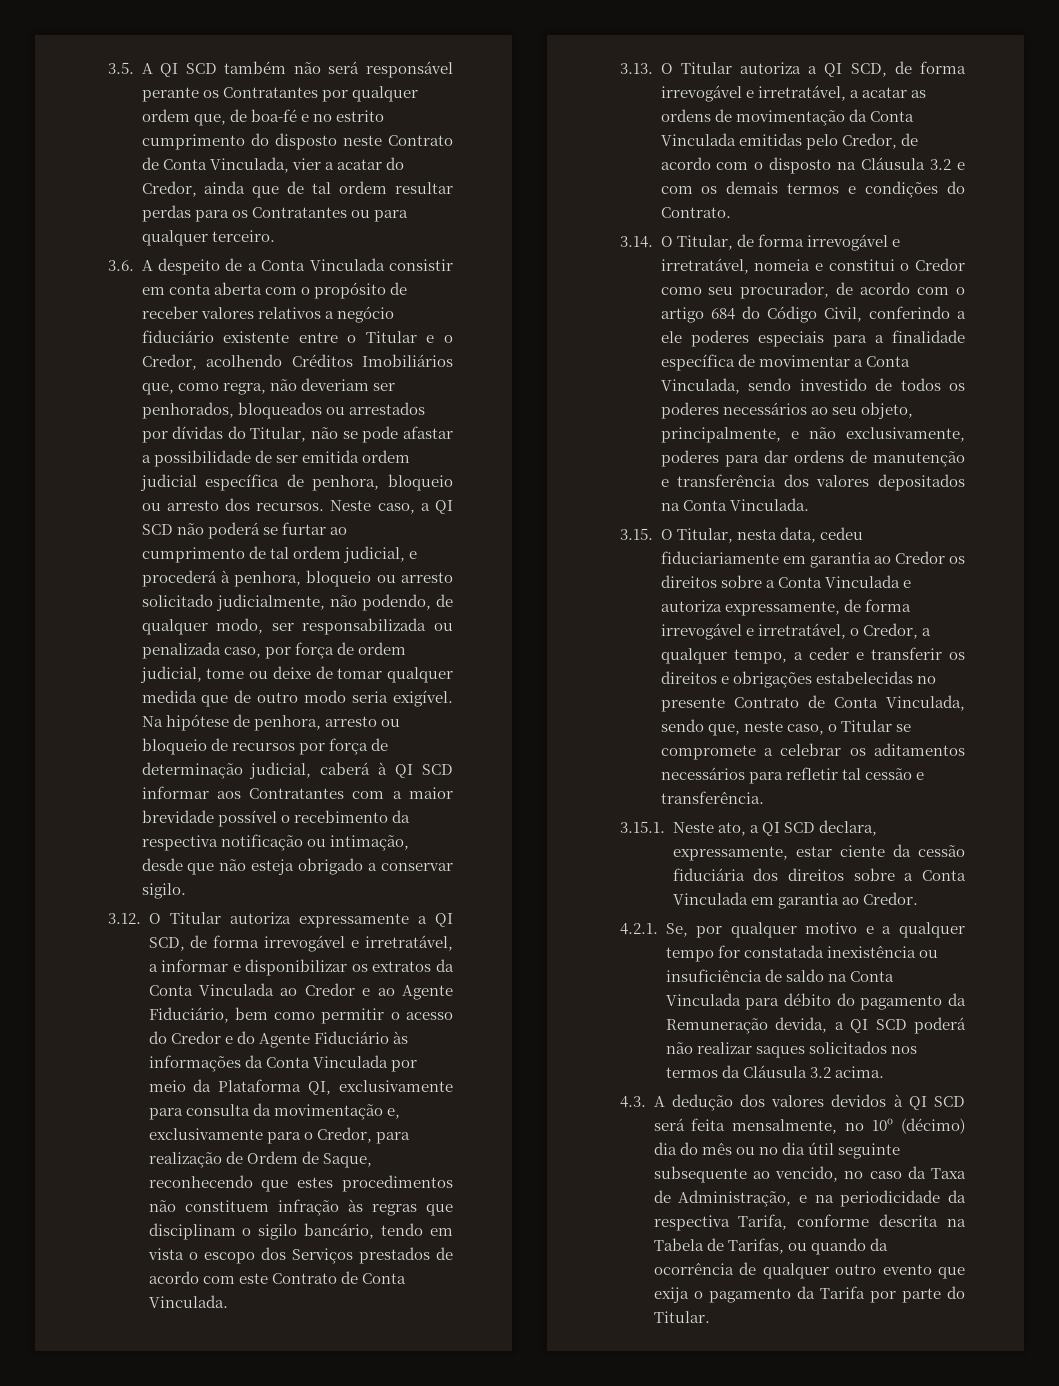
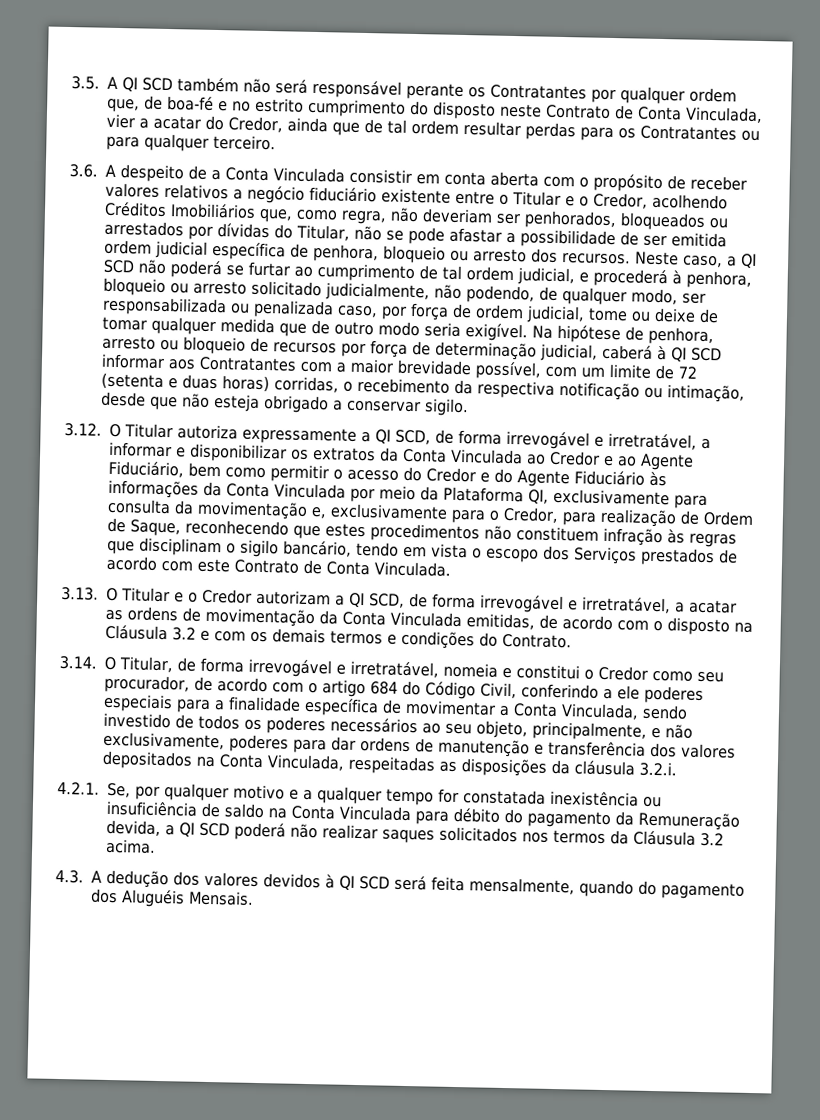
- Na hipótese de penhora, arresto ou bloqueio de recursos por força de determinação judicial, caberá à QI SCD informar aos Contratantes com a maior brevidade possível o recebimento da respectiva notificação ou intimação, desde que não esteja obrigado a conservar sigilo.
+ Na hipótese de penhora, arresto ou bloqueio de recursos por força de determinação judicial, caberá à QI SCD informar aos Contratantes com a maior brevidade possível, com um limite de 72 (setenta e duas horas) corridas, o recebimento da respectiva notificação ou intimação, desde que não esteja obrigado a conservar sigilo.
- 3.13. O Titular autoriza a QI SCD, de forma irrevogável e irretratável, a acatar as ordens de movimentação da Conta Vinculada emitidas pelo Credor, de acordo com o disposto na Cláusula 3.2 e com os demais termos e condições do Contrato.
+ 3.13. O Titular e o Credor autorizam a QI SCD, de forma irrevogável e irretratável, a acatar as ordens de movimentação da Conta Vinculada emitidas, de acordo com o disposto na Cláusula 3.2 e com os demais termos e condições do Contrato.
- 3.14. O Titular, de forma irrevogável e irretratável, nomeia e constitui o Credor como seu procurador, de acordo com o artigo 684 do Código Civil, conferindo a ele poderes especiais para a finalidade específica de movimentar a Conta Vinculada, sendo investido de todos os poderes necessários ao seu objeto, principalmente, e não exclusivamente, poderes para dar ordens de manutenção e transferência dos valores depositados na Conta Vinculada.
- 3.15. O Titular, nesta data, cedeu fiduciariamente em garantia ao Credor os direitos sobre a Conta Vinculada e autoriza expressamente, de forma irrevogável e irretratável, o Credor, a qualquer tempo, a ceder e transferir os direitos e obrigações estabelecidas no presente Contrato de Conta Vinculada, sendo que, neste caso, o Titular se compromete a celebrar os aditamentos necessários para refletir tal cessão e transferência.
- 3.15.1. Neste ato, a QI SCD declara, expressamente, estar ciente da cessão fiduciária dos direitos sobre a Conta Vinculada em garantia ao Credor.
+ 3.14. O Titular, de forma irrevogável e irretratável, nomeia e constitui o Credor como seu procurador, de acordo com o artigo 684 do Código Civil, conferindo a ele poderes especiais para a finalidade específica de movimentar a Conta Vinculada, sendo investido de todos os poderes necessários ao seu objeto, principalmente, e não exclusivamente, poderes para dar ordens de manutenção e transferência dos valores depositados na Conta Vinculada, respeitadas as disposições da cláusula 3.2.i.
- 4.3. A dedução dos valores devidos à QI SCD será feita mensalmente, no 10º (décimo) dia do mês ou no dia útil seguinte subsequente ao vencido, no caso da Taxa de Administração, e na periodicidade da respectiva Tarifa, conforme descrita na Tabela de Tarifas, ou quando da ocorrência de qualquer outro evento que exija o pagamento da Tarifa por parte do Titular.
+ 4.3. A dedução dos valores devidos à QI SCD será feita mensalmente, quando do pagamento dos Aluguéis Mensais.

